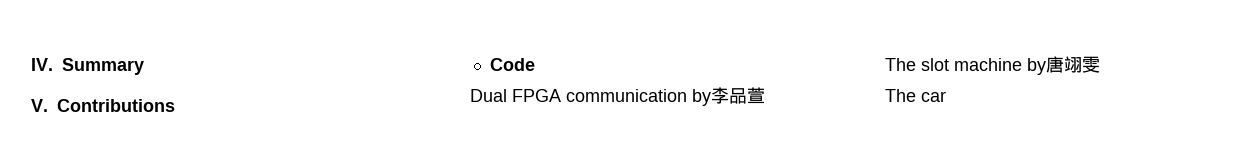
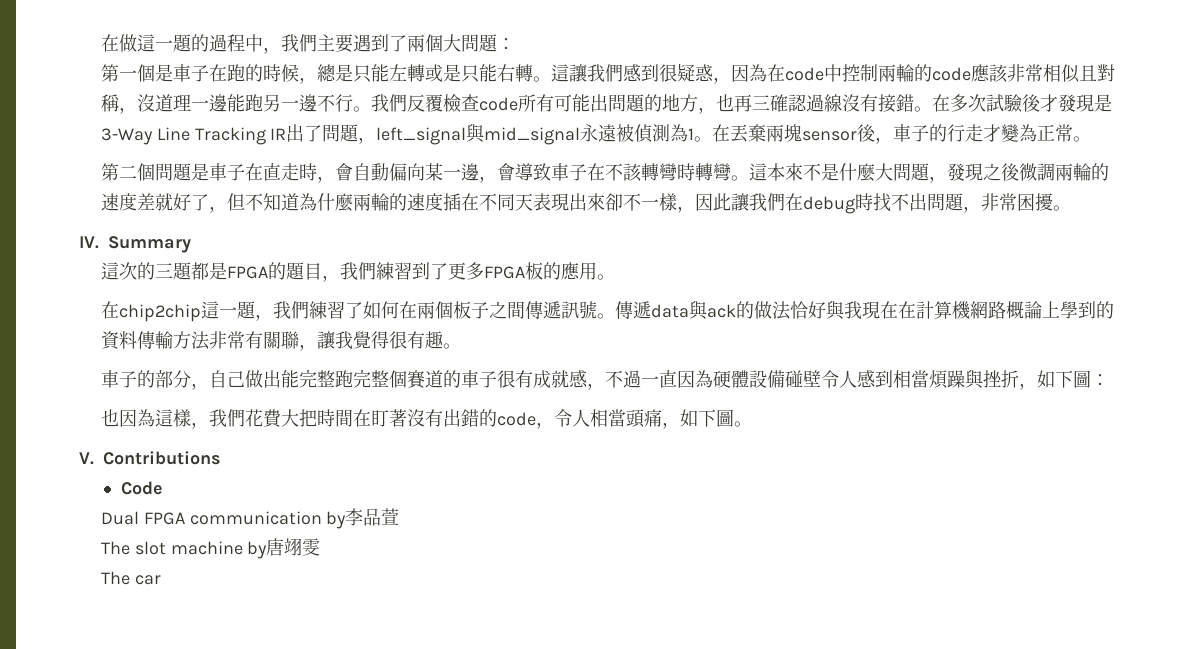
+ 在做這一題的過程中，我們主要遇到了兩個大問題：
+ 第一個是車子在跑的時候，總是只能左轉或是只能右轉。這讓我們感到很疑惑，因為在code中控制兩輪的code應該非常相似且對稱，沒道理一邊能跑另一邊不行。我們反覆檢查code所有可能出問題的地方，也再三確認過線沒有接錯。在多次試驗後才發現是3-Way Line Tracking IR出了問題，left_signal與mid_signal永遠被偵測為1。在丟棄兩塊sensor後，車子的行走才變為正常。
+ 第二個問題是車子在直走時，會自動偏向某一邊，會導致車子在不該轉彎時轉彎。這本來不是什麼大問題，發現之後微調兩輪的速度差就好了，但不知道為什麼兩輪的速度插在不同天表現出來卻不一樣，因此讓我們在debug時找不出問題，非常困擾。
  IV. Summary
+ 這次的三題都是FPGA的題目，我們練習到了更多FPGA板的應用。
+ 在chip2chip這一題，我們練習了如何在兩個板子之間傳遞訊號。傳遞data與ack的做法恰好與我現在在計算機網路概論上學到的資料傳輸方法非常有關聯，讓我覺得很有趣。
+ 車子的部分，自己做出能完整跑完整個賽道的車子很有成就感，不過一直因為硬體設備碰壁令人感到相當煩躁與挫折，如下圖：
+ 也因為這樣，我們花費大把時間在盯著沒有出錯的code，令人相當頭痛，如下圖。

